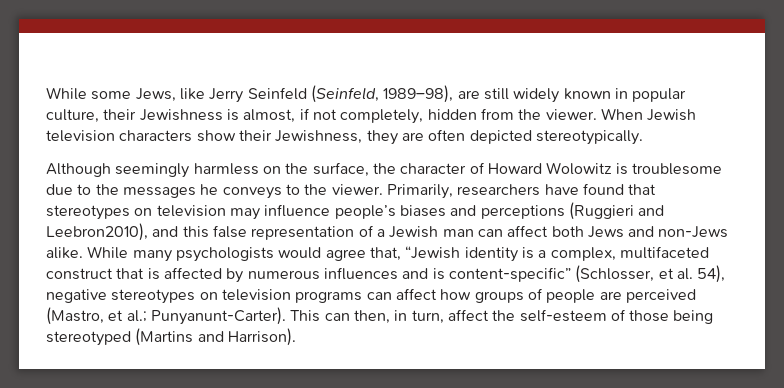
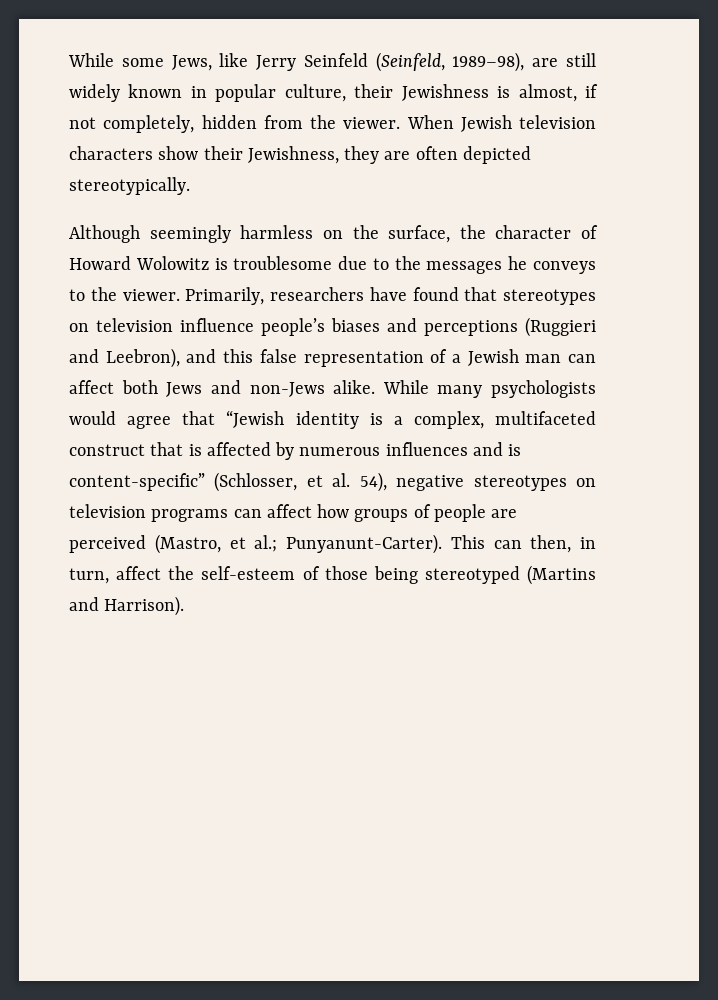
- Primarily, researchers have found that stereotypes on television may influence people’s biases and perceptions (Ruggieri and Leebron2010), and this false representation of a Jewish man can affect both Jews and non-Jews alike.
+ Primarily, researchers have found that stereotypes on television influence people’s biases and perceptions (Ruggieri and Leebron), and this false representation of a Jewish man can affect both Jews and non-Jews alike.
- While many psychologists would agree that, “Jewish identity is a complex, multifaceted construct that is affected by numerous influences and is content-specific” (Schlosser, et al. 54), negative stereotypes on television programs can affect how groups of people are perceived (Mastro, et al.; Punyanunt-Carter).
+ While many psychologists would agree that “Jewish identity is a complex, multifaceted construct that is affected by numerous influences and is content-specific” (Schlosser, et al. 54), negative stereotypes on television programs can affect how groups of people are perceived (Mastro, et al.; Punyanunt-Carter).

